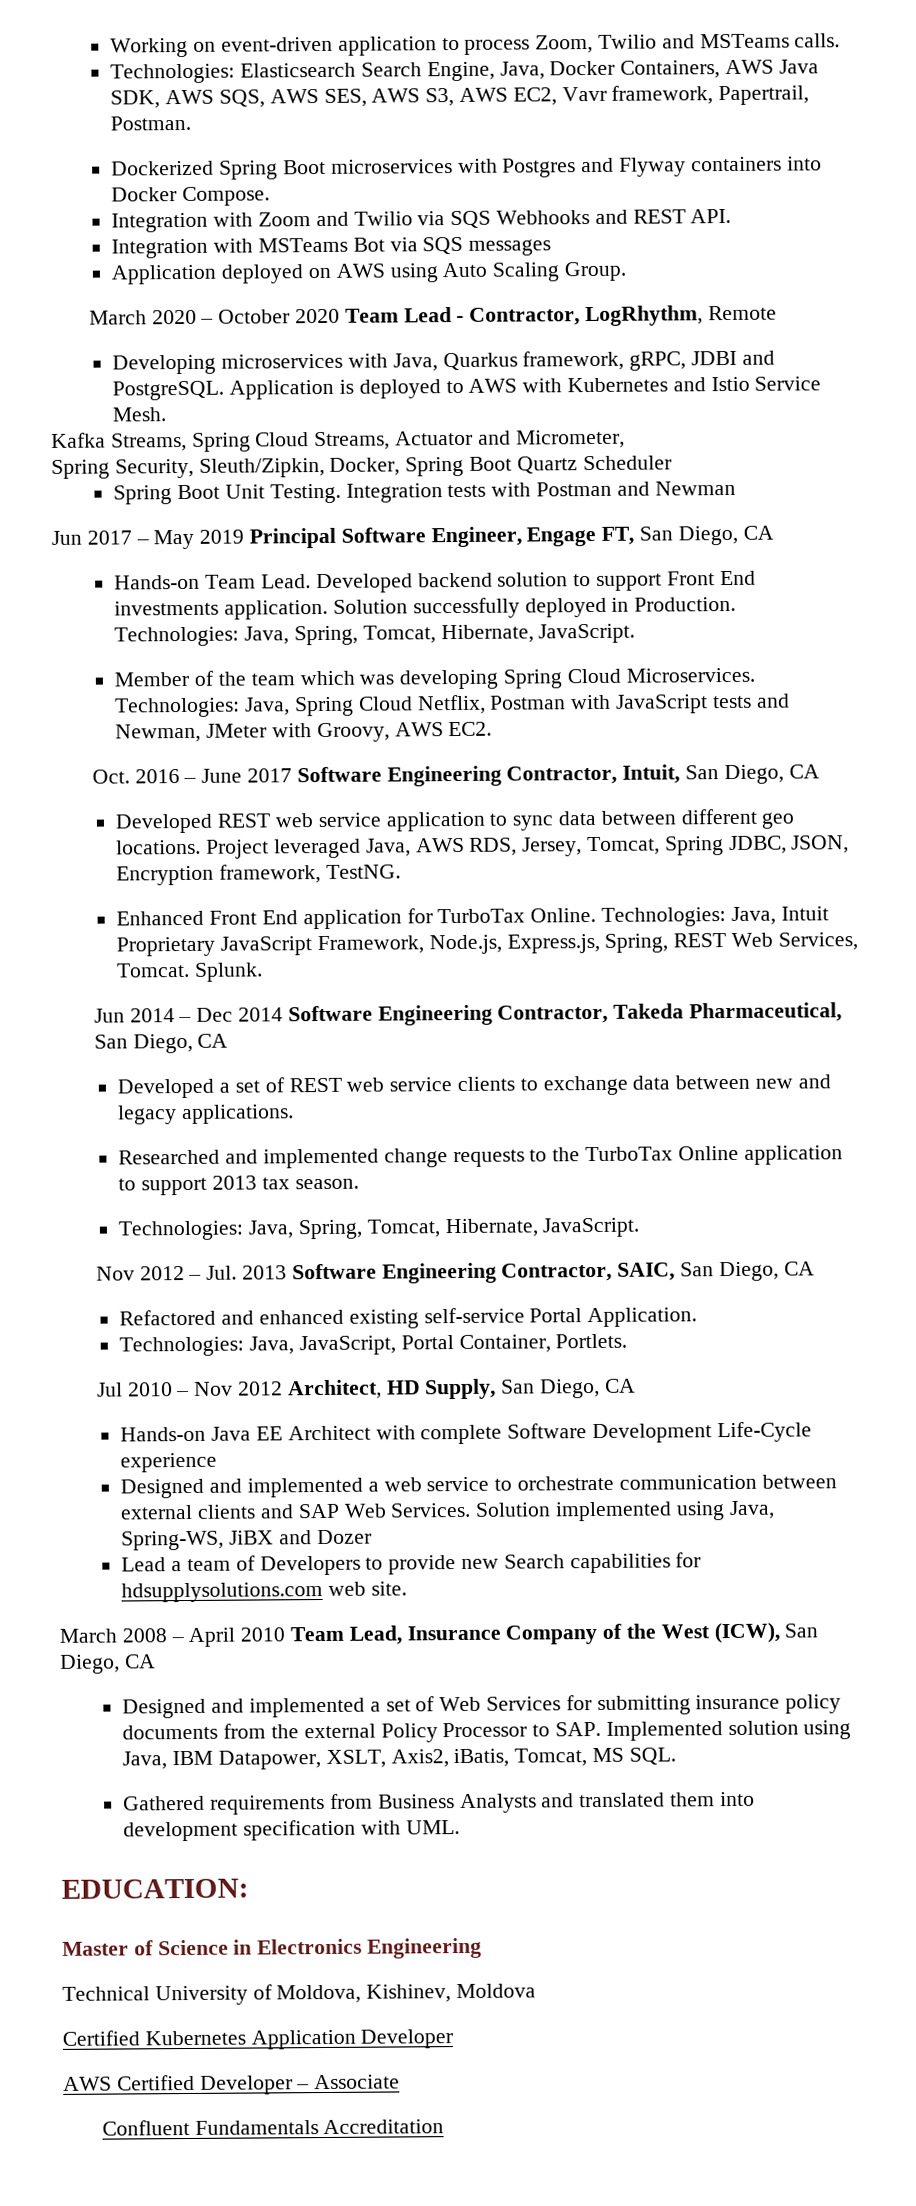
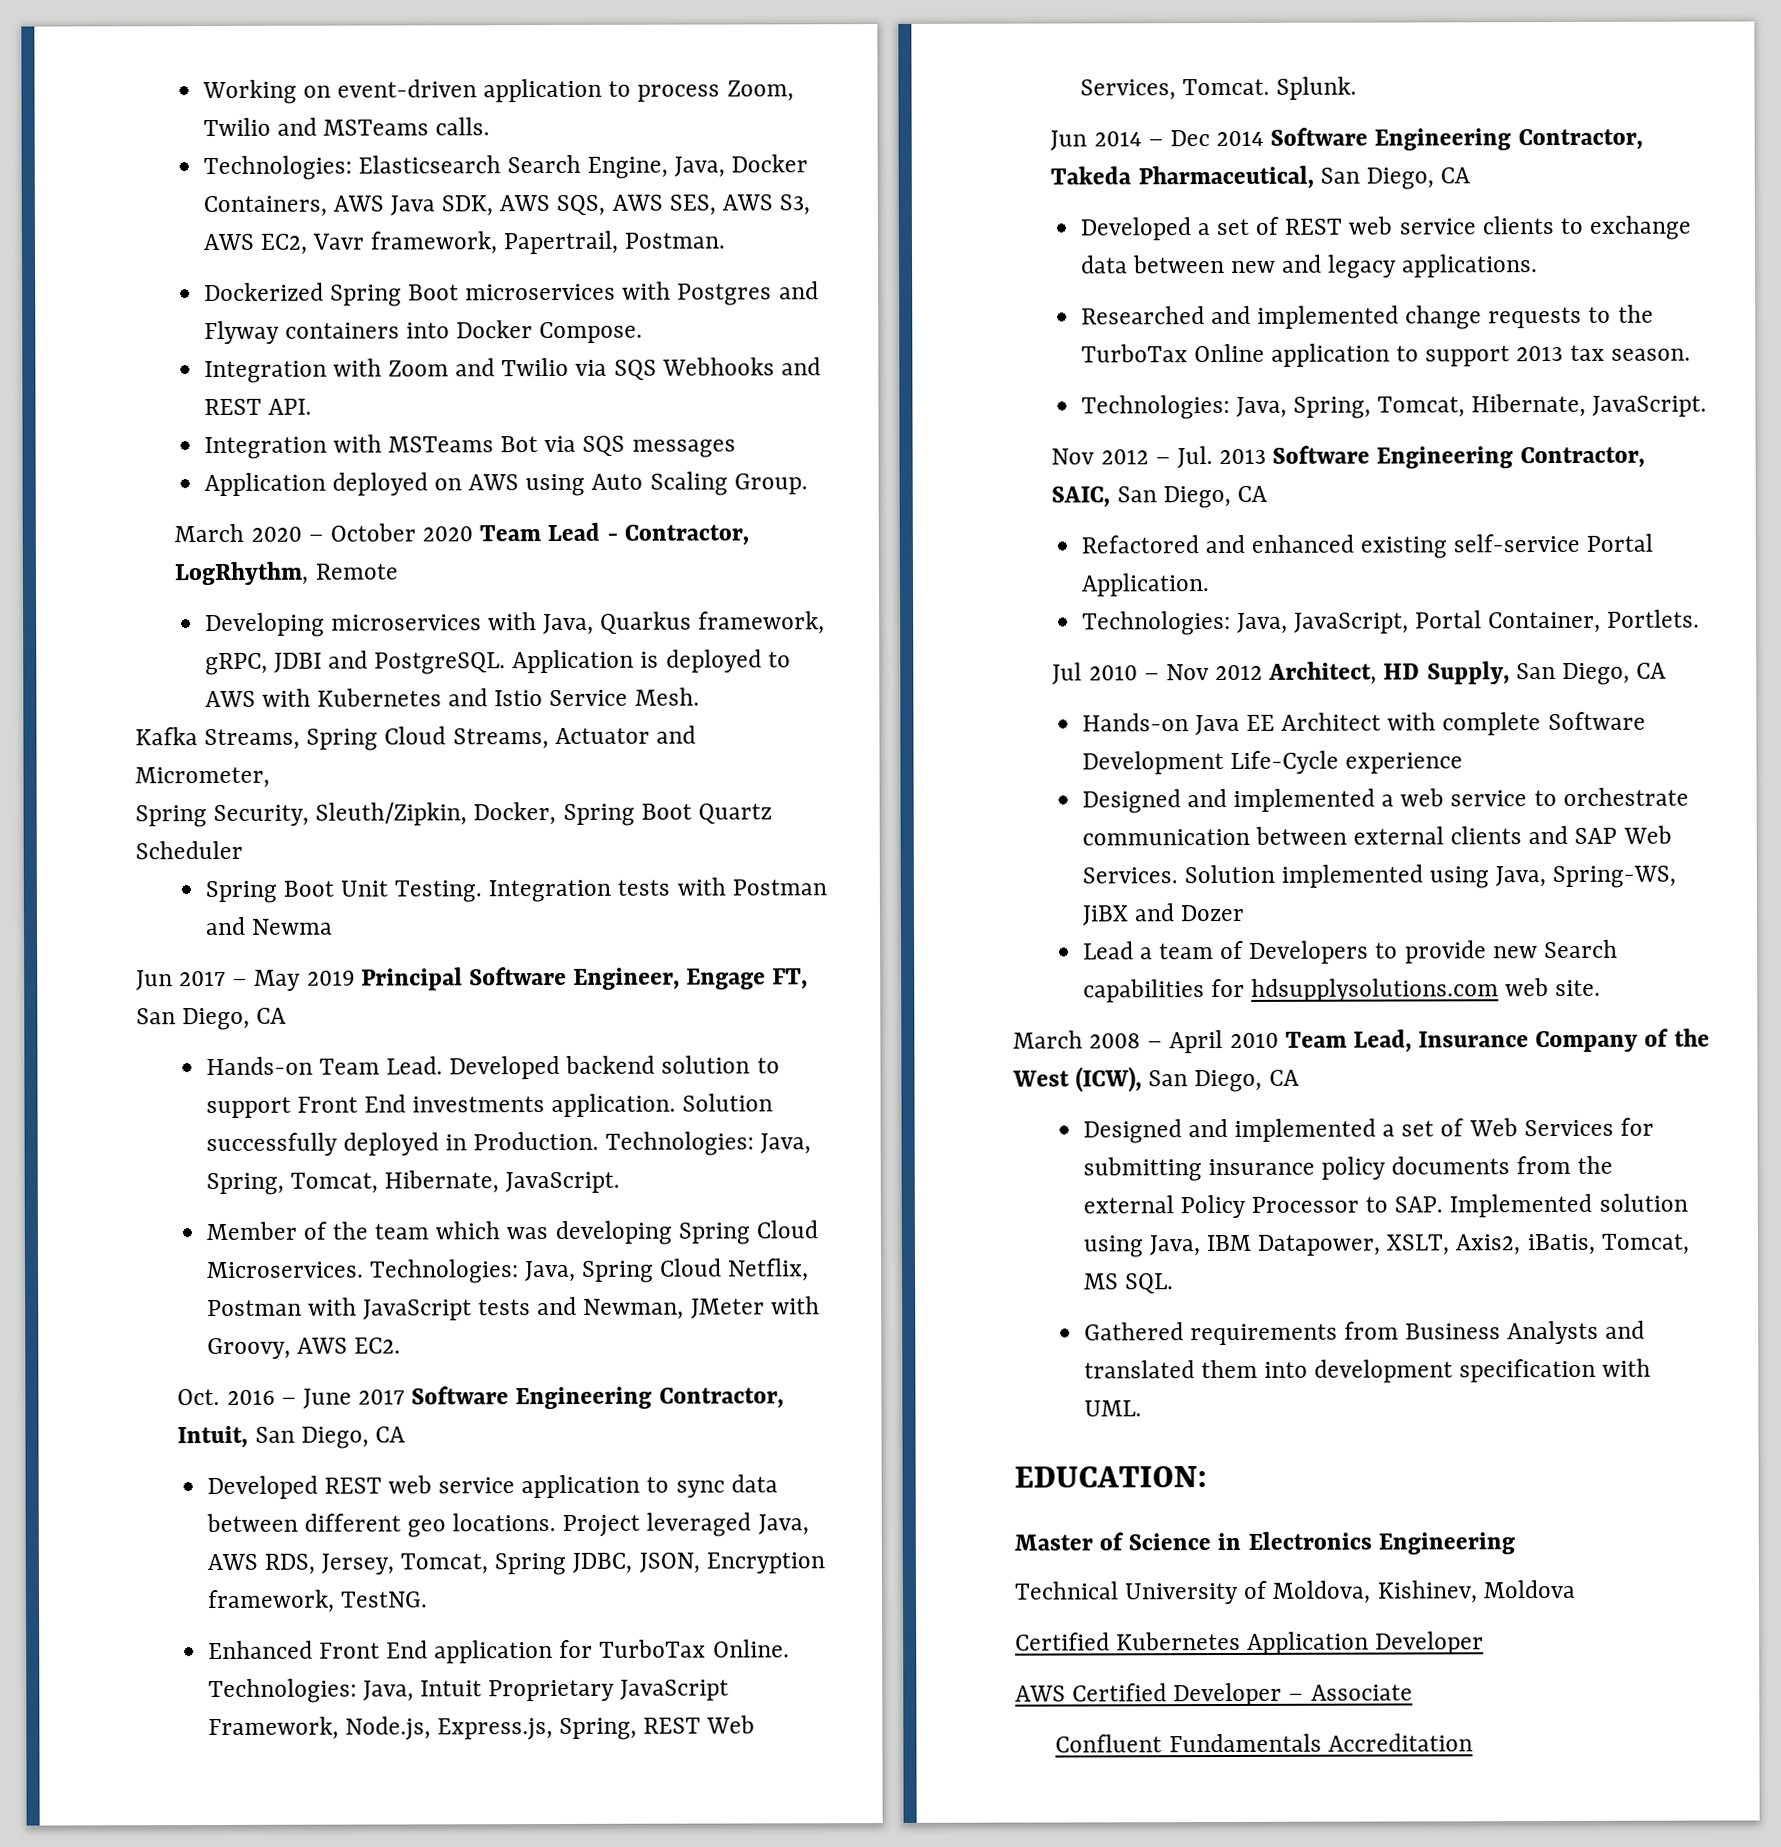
- Integration tests with Postman and Newman
+ Integration tests with Postman and Newma

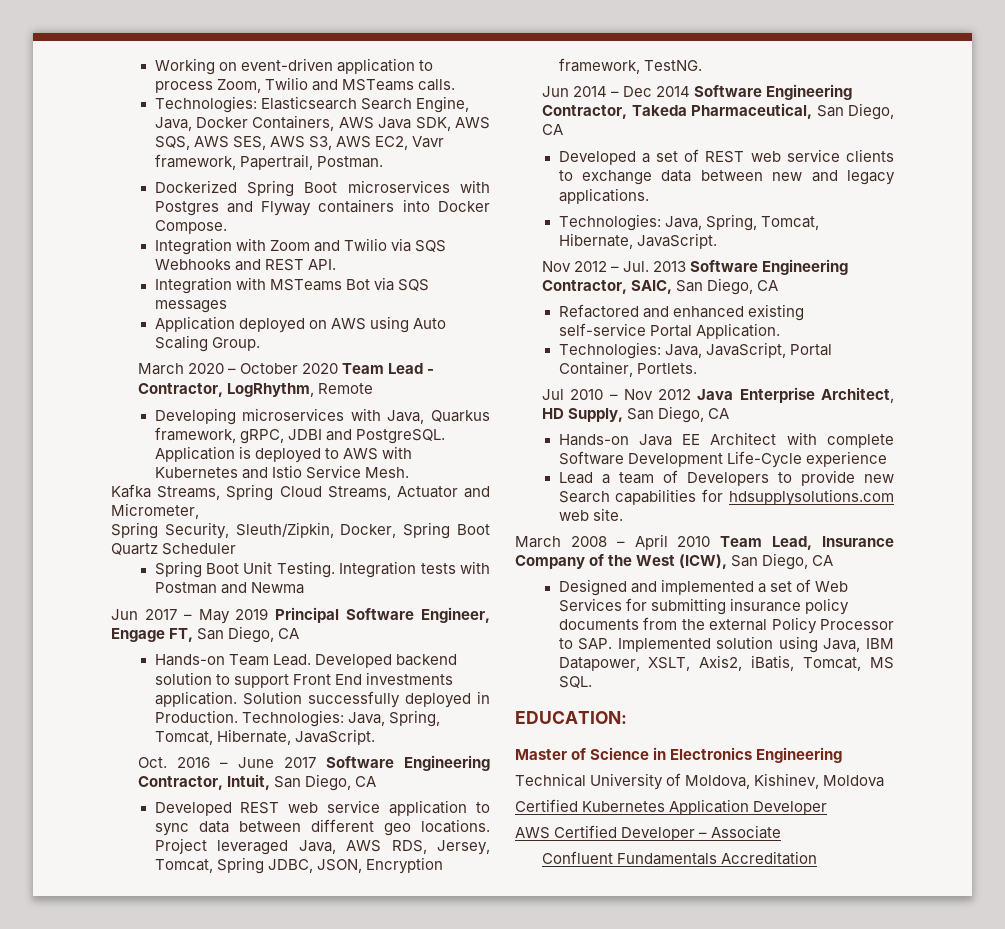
- Member of the team which was developing Spring Cloud Microservices. Technologies: Java, Spring Cloud Netflix, Postman with JavaScript tests and Newman, JMeter with Groovy, AWS EC2.
- Enhanced Front End application for TurboTax Online. Technologies: Java, Intuit Proprietary JavaScript Framework, Node.js, Express.js, Spring, REST Web Services, Tomcat. Splunk.
- Researched and implemented change requests to the TurboTax Online application to support 2013 tax season.
- Jul 2010 – Nov 2012 Architect, HD Supply, San Diego, CA
+ Jul 2010 – Nov 2012 Java Enterprise Architect, HD Supply, San Diego, CA
- Designed and implemented a web service to orchestrate communication between external clients and SAP Web Services. Solution implemented using Java, Spring-WS, JiBX and Dozer
- Gathered requirements from Business Analysts and translated them into development specification with UML.

